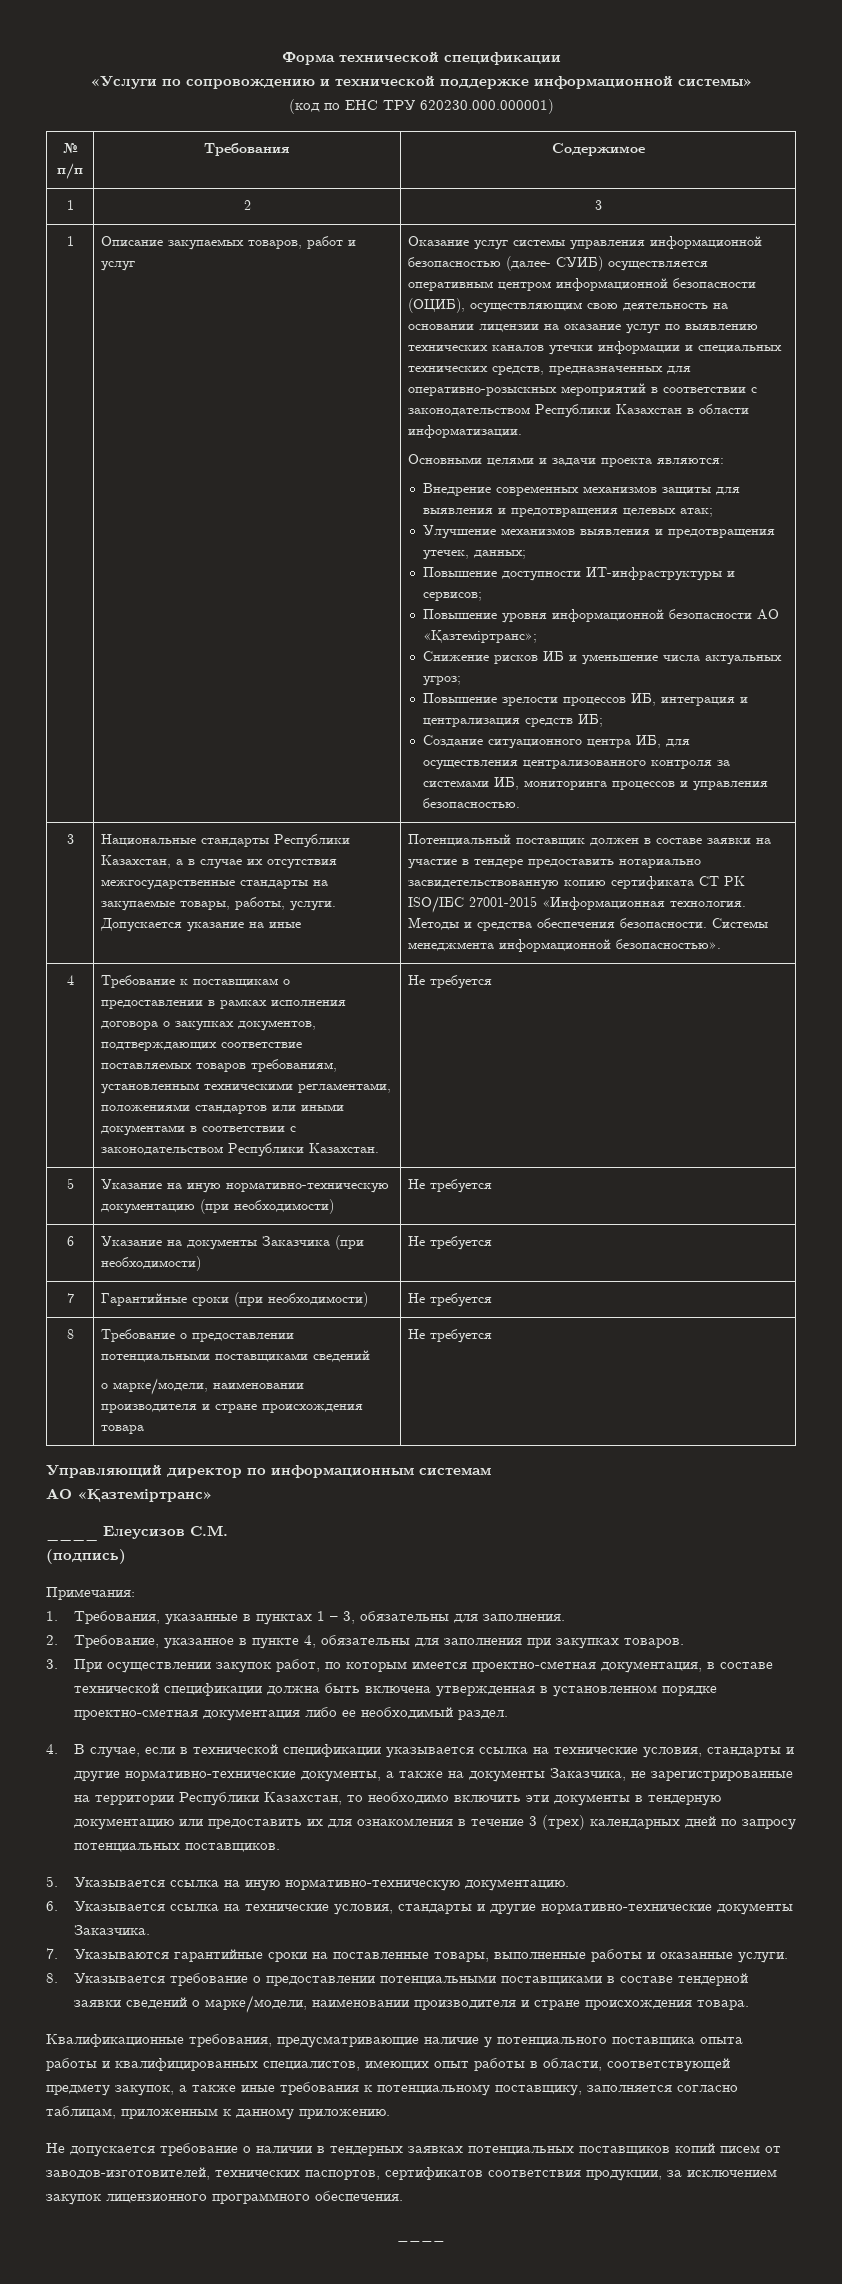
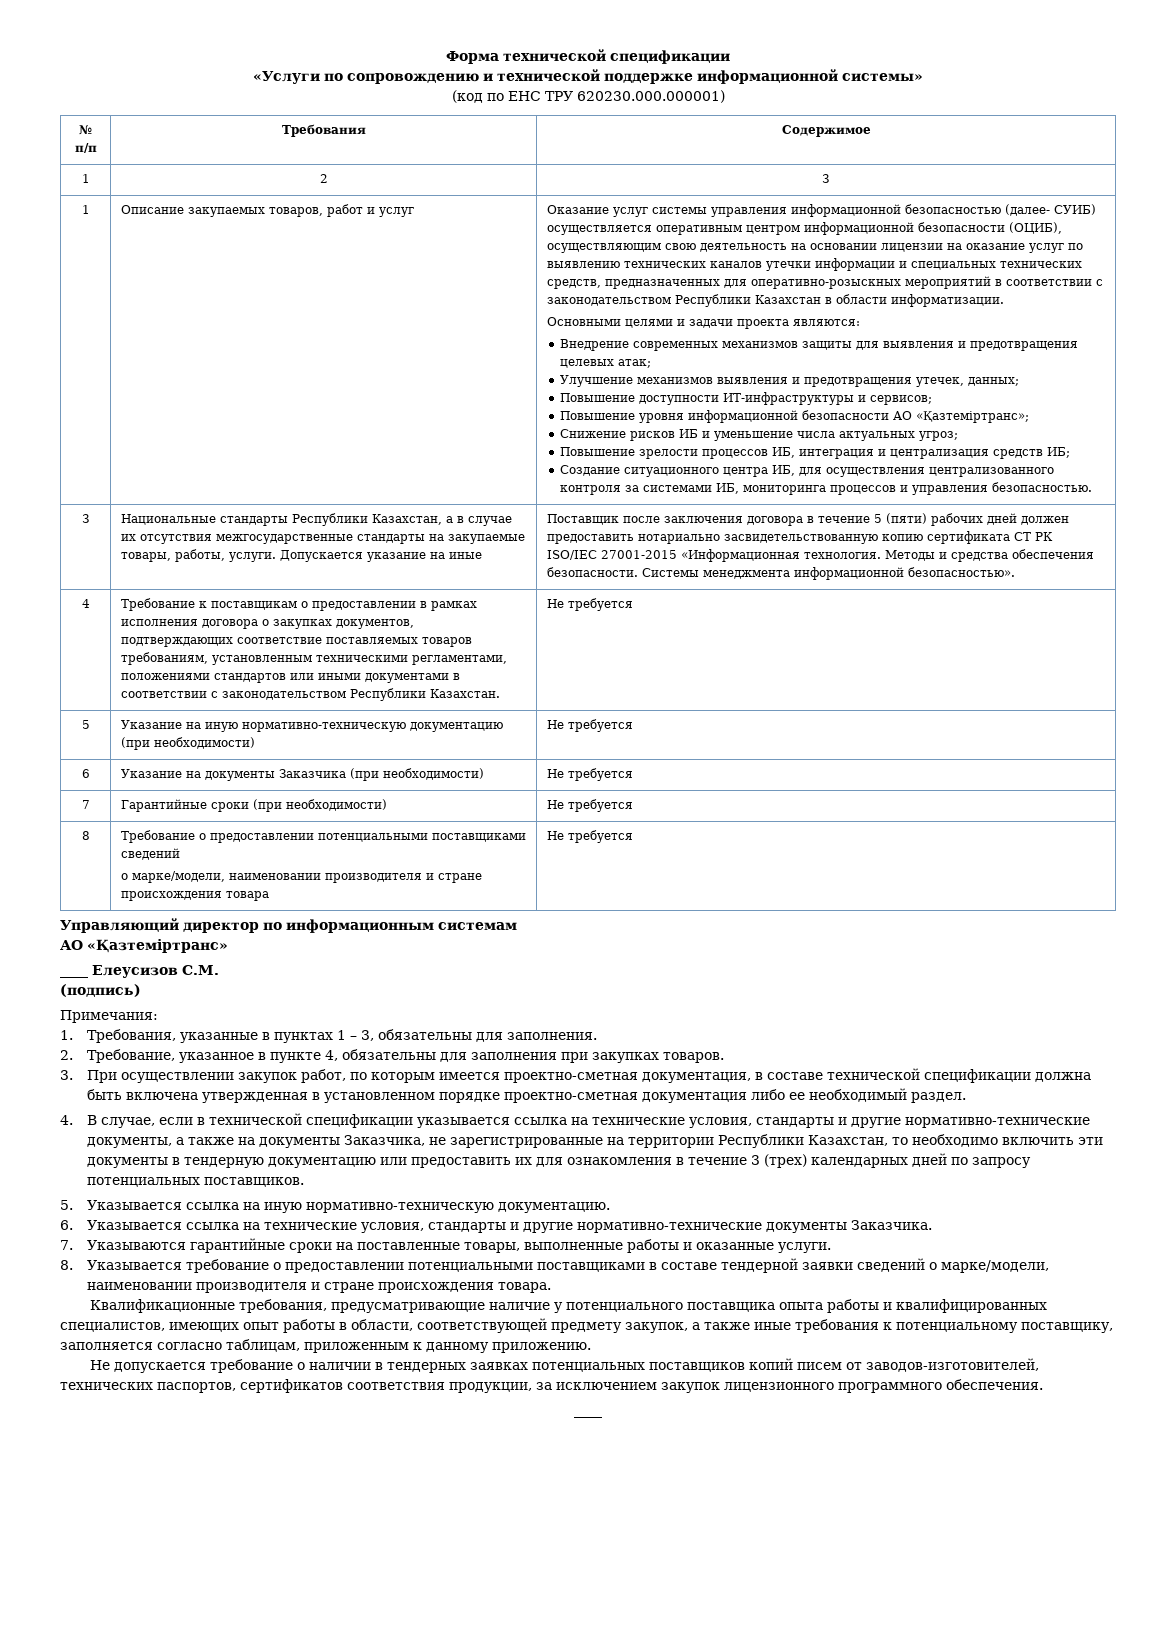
- Потенциальный поставщик должен в составе заявки на участие в тендере предоставить нотариально засвидетельствованную копию сертификата СТ РК ISO/IEC 27001-2015 «Информационная технология.
+ Поставщик после заключения договора в течение 5 (пяти) рабочих дней должен предоставить нотариально засвидетельствованную копию сертификата СТ РК ISO/IEC 27001-2015 «Информационная технология.

